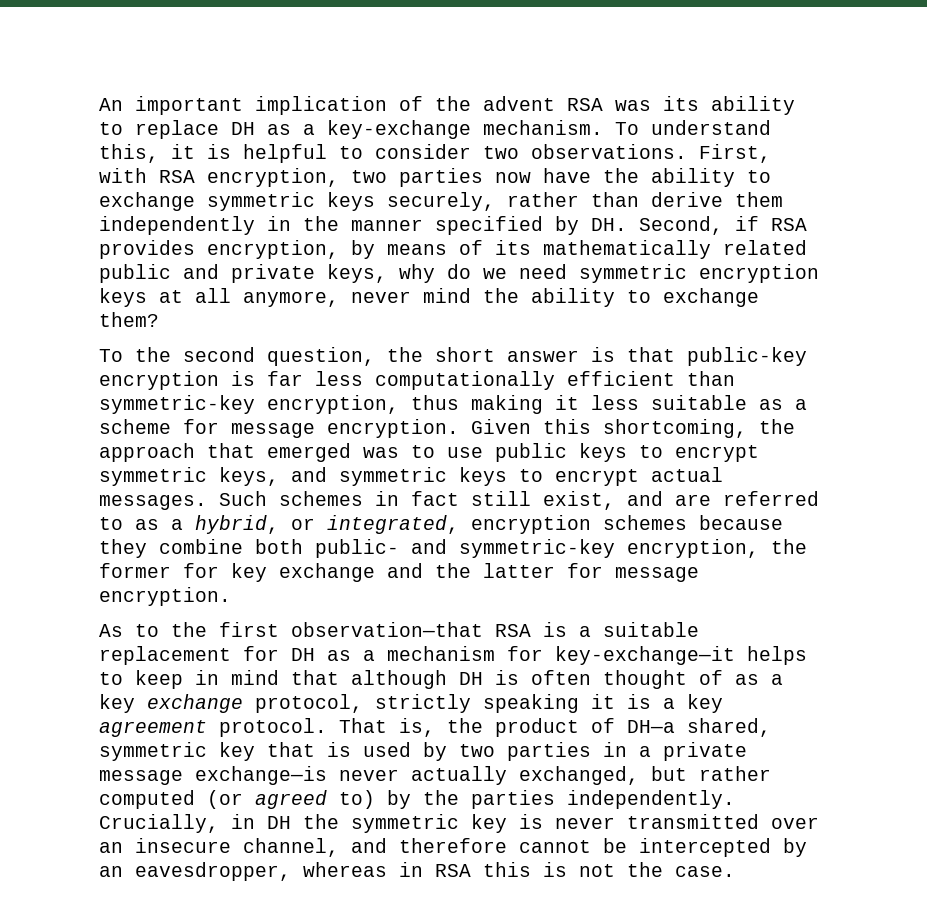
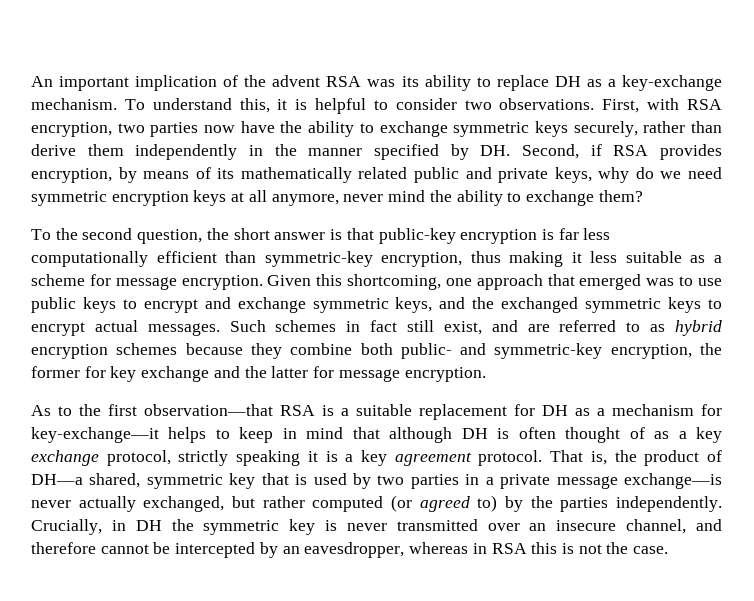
- Given this shortcoming, the approach that emerged was to use public keys to encrypt symmetric keys, and symmetric keys to encrypt actual messages.
+ Given this shortcoming, one approach that emerged was to use public keys to encrypt and exchange symmetric keys, and the exchanged symmetric keys to encrypt actual messages.
- Such schemes in fact still exist, and are referred to as a hybrid, or integrated, encryption schemes because they combine both public- and symmetric-key encryption, the former for key exchange and the latter for message encryption.
+ Such schemes in fact still exist, and are referred to as hybrid encryption schemes because they combine both public- and symmetric-key encryption, the former for key exchange and the latter for message encryption.

